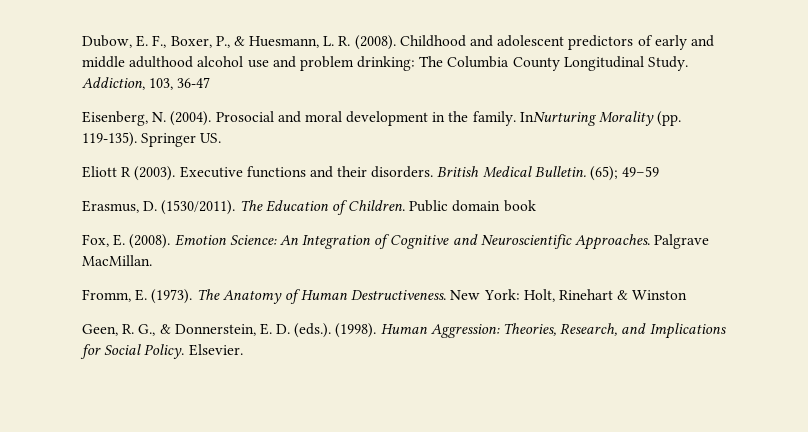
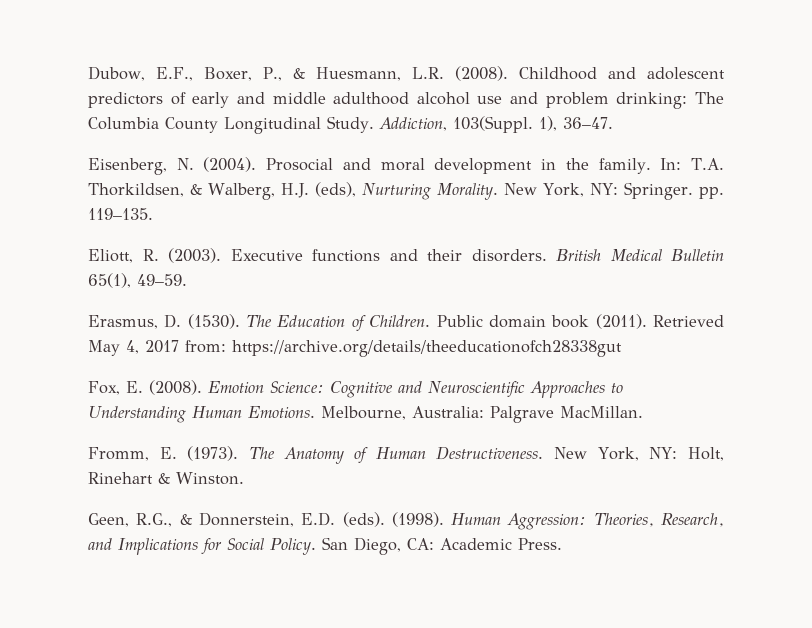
- Dubow, E. F., Boxer, P., & Huesmann, L. R. (2008).
+ Dubow, E.F., Boxer, P., & Huesmann, L.R. (2008).
- Addiction, 103, 36-47
+ Addiction, 103(Suppl. 1), 36–47.
- InNurturing Morality (pp. 119-135). Springer US.
- Eliott R (2003).
+ In: T.A. Thorkildsen, & Walberg, H.J. (eds), Nurturing Morality. New York, NY: Springer. pp. 119–135.
+ Eliott, R. (2003).
- British Medical Bulletin. (65); 49–59
+ British Medical Bulletin 65(1), 49–59.
- Erasmus, D. (1530/2011).
+ Erasmus, D. (1530).
- Public domain book
+ Public domain book (2011). Retrieved May 4, 2017 from: https://archive.org/details/theeducationofch28338gut
- Emotion Science: An Integration of Cognitive and Neuroscientific Approaches. Palgrave MacMillan.
+ Emotion Science: Cognitive and Neuroscientific Approaches to Understanding Human Emotions. Melbourne, Australia: Palgrave MacMillan.
- New York: Holt, Rinehart & Winston
+ New York, NY: Holt, Rinehart & Winston.
- Geen, R. G., & Donnerstein, E. D. (eds.). (1998).
+ Geen, R.G., & Donnerstein, E.D. (eds). (1998).
- Elsevier.
+ San Diego, CA: Academic Press.

